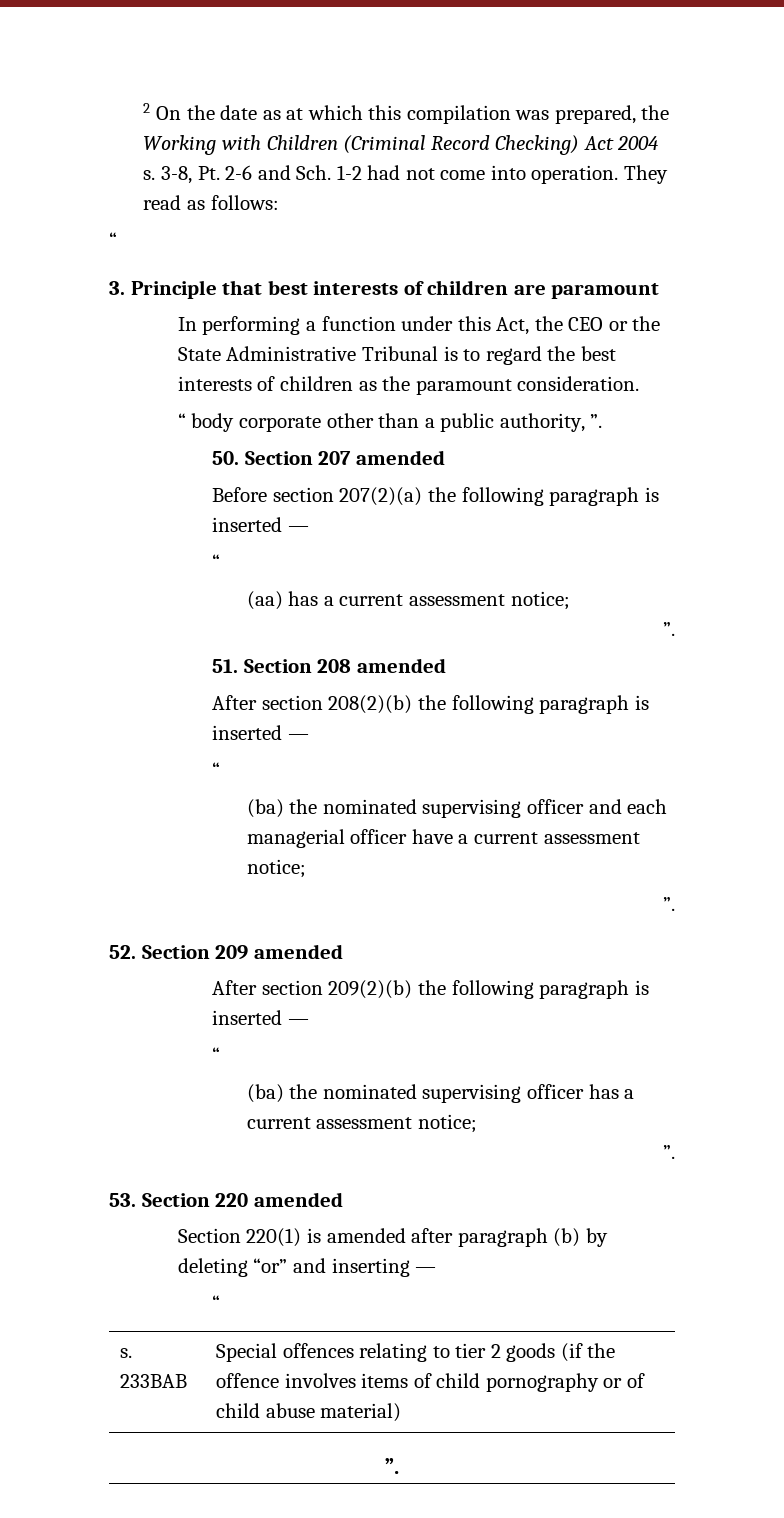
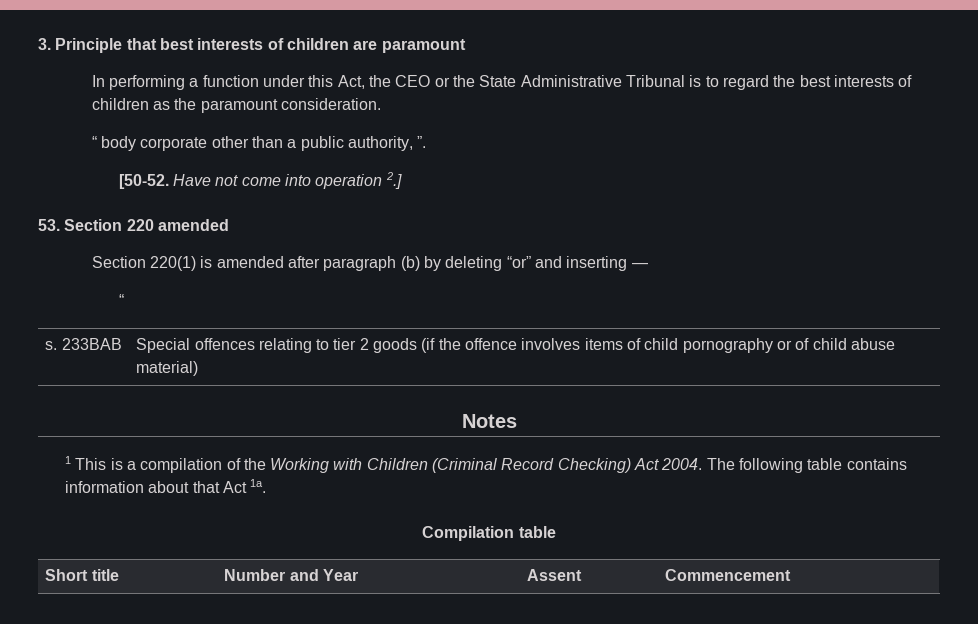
- 2 On the date as at which this compilation was prepared, the Working with Children (Criminal Record Checking) Act 2004 s. 3-8, Pt. 2-6 and Sch. 1-2 had not come into operation. They read as follows:
- “
- 50. Section 207 amended
- Before section 207(2)(a) the following paragraph is inserted —
- “
- (aa) has a current assessment notice;
- ”.
- 51. Section 208 amended
- After section 208(2)(b) the following paragraph is inserted —
- “
- (ba) the nominated supervising officer and each managerial officer have a current assessment notice;
- ”.
- 52. Section 209 amended
- After section 209(2)(b) the following paragraph is inserted —
- “
- (ba) the nominated supervising officer has a current assessment notice;
- ”.
+ [50-52. Have not come into operation 2.]
  s. 233BAB | Special offences relating to tier 2 goods (if the offence involves items of child pornography or of child abuse material)
- ”.
+ Notes
+ 1 This is a compilation of the Working with Children (Criminal Record Checking) Act 2004. The following table contains information about that Act 1a.
+ Compilation table
+ Short title | Number and Year | Assent | Commencement

